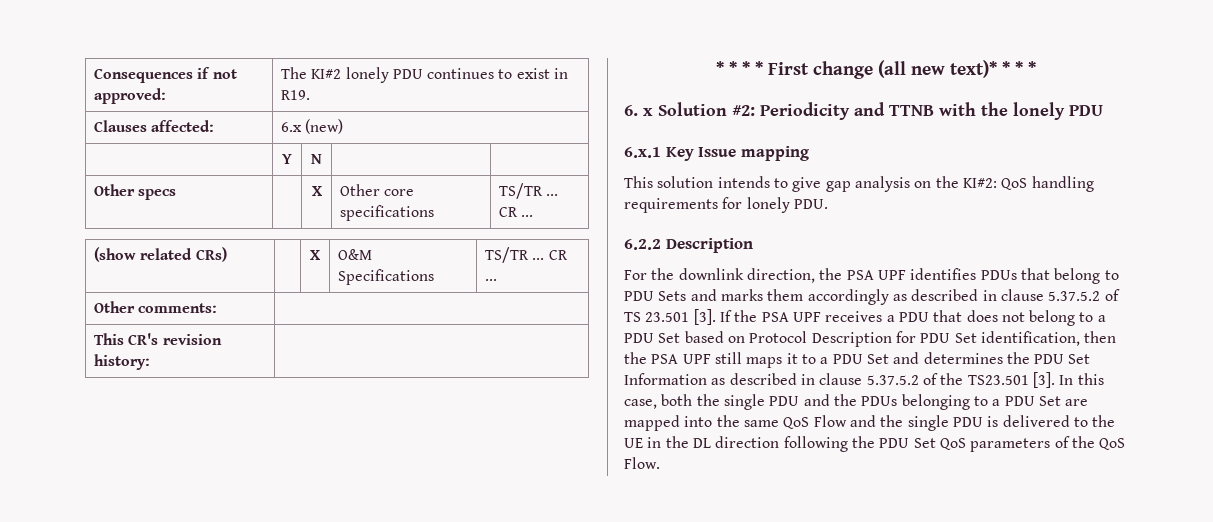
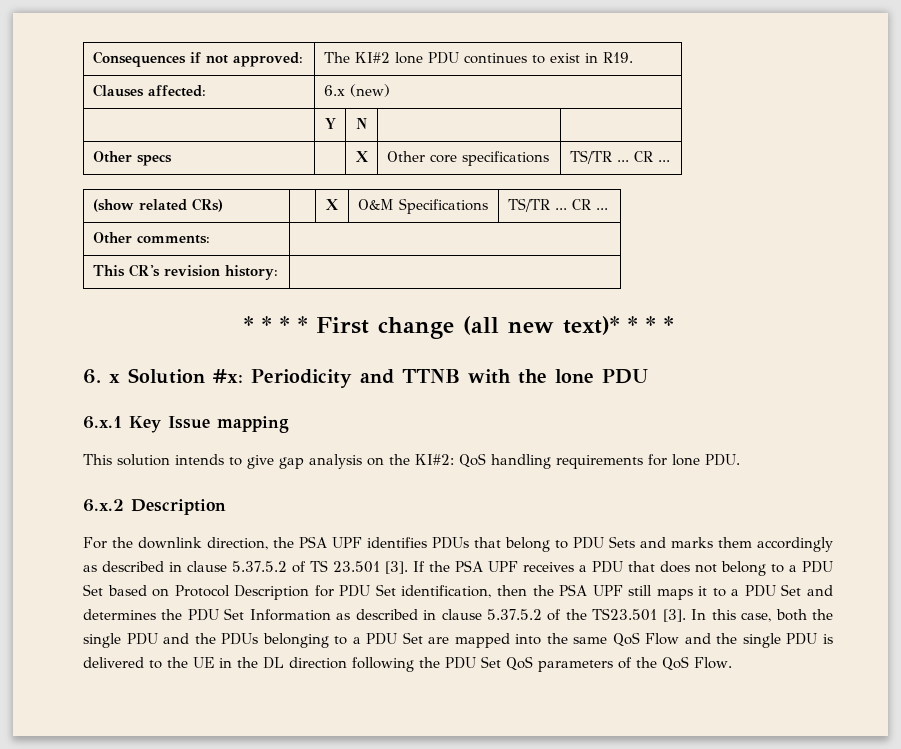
- Consequences if not approved: | The KI#2 lonely PDU continues to exist in R19.
+ Consequences if not approved: | The KI#2 lone PDU continues to exist in R19.
- 6. x Solution #2: Periodicity and TTNB with the lonely PDU
+ 6. x Solution #x: Periodicity and TTNB with the lone PDU
- This solution intends to give gap analysis on the KI#2: QoS handling requirements for lonely PDU.
+ This solution intends to give gap analysis on the KI#2: QoS handling requirements for lone PDU.
- 6.2.2 Description
+ 6.x.2 Description

